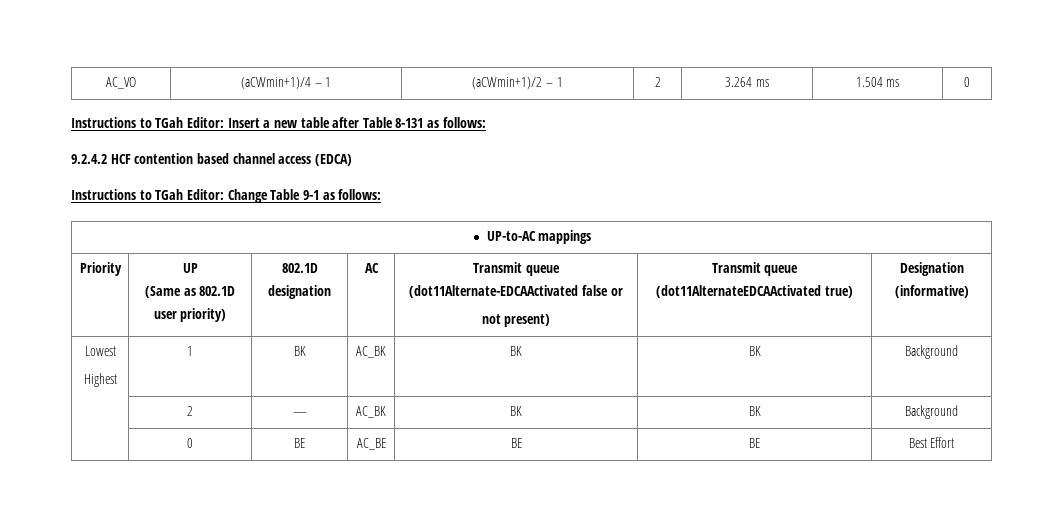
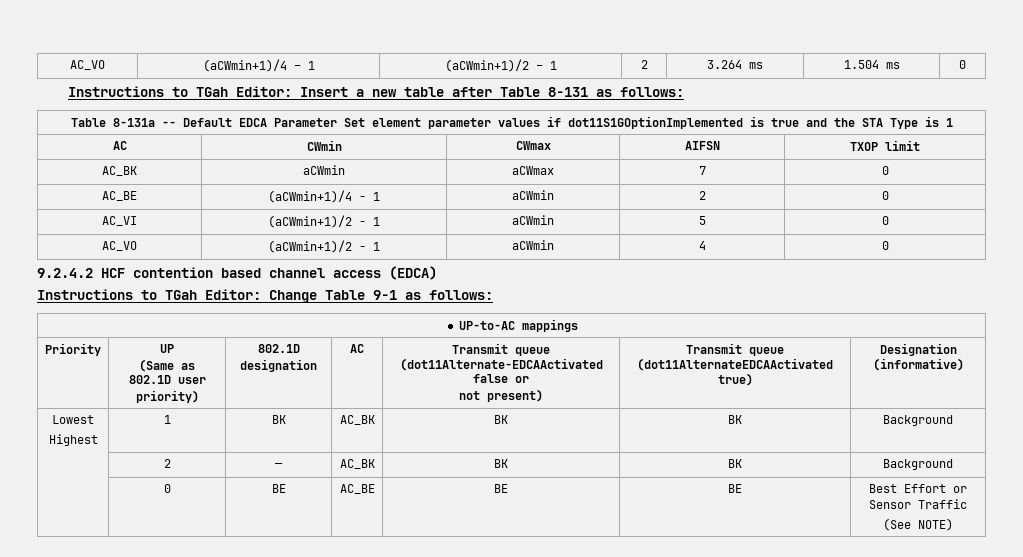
+ Table 8-131a -- Default EDCA Parameter Set element parameter values if dot11S1GOptionImplemented is true and the STA Type is 1
+ AC | CWmin | CWmax | AIFSN | TXOP limit
+ AC_BK | aCWmin | aCWmax | 7 | 0
+ AC_BE | (aCWmin+1)/4 - 1 | aCWmin | 2 | 0
+ AC_VI | (aCWmin+1)/2 - 1 | aCWmin | 5 | 0
+ AC_VO | (aCWmin+1)/2 - 1 | aCWmin | 4 | 0
- | 0 | BE | AC_BE | BE | BE | Best Effort
+ | 0 | BE | AC_BE | BE | BE | Best Effort or Sensor Traffic
+ (See NOTE)

